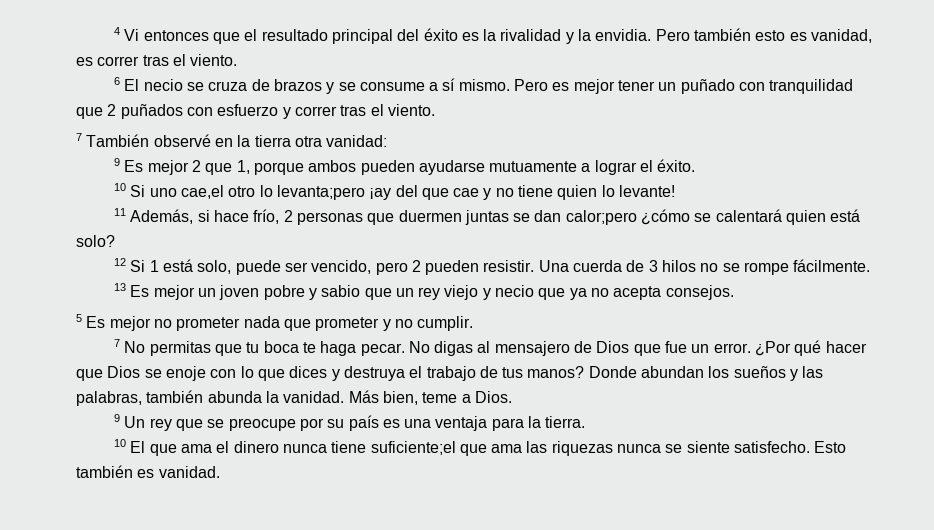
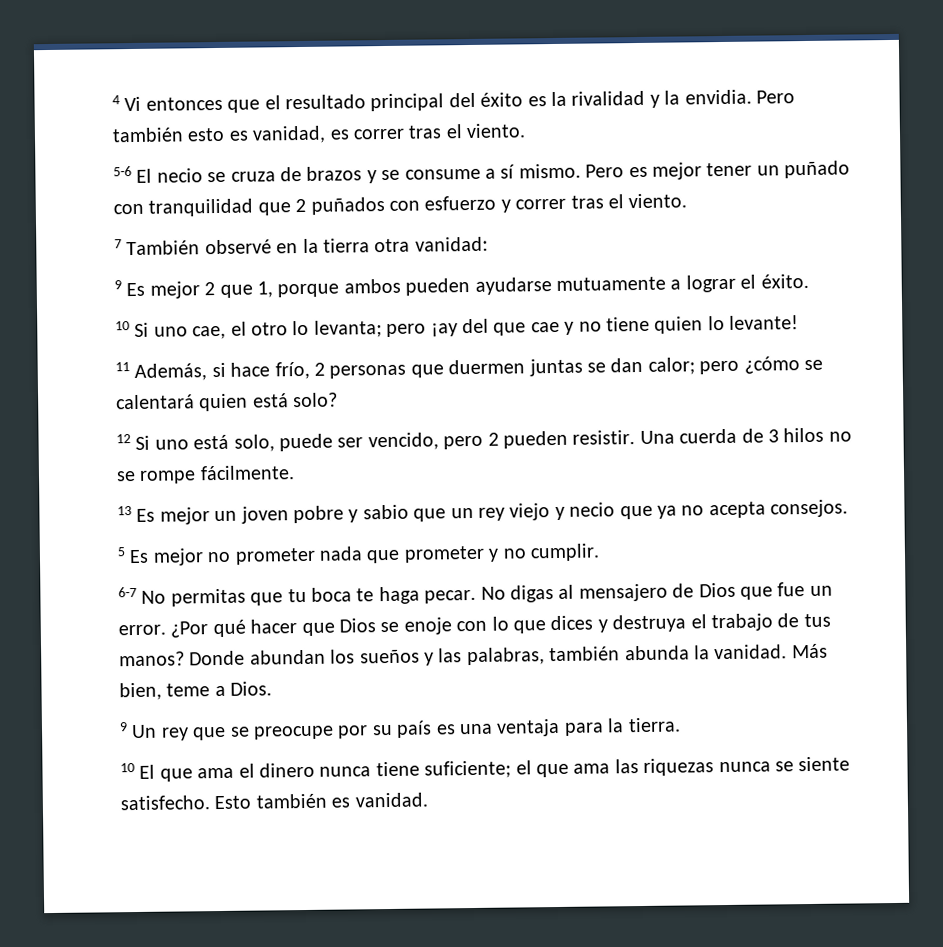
- 6 El necio se cruza de brazos y se consume a sí mismo.
+ 5-6 El necio se cruza de brazos y se consume a sí mismo.
- 10 Si uno cae,el otro lo levanta;pero ¡ay del que cae y no tiene quien lo levante!
+ 10 Si uno cae, el otro lo levanta; pero ¡ay del que cae y no tiene quien lo levante!
- 11 Además, si hace frío, 2 personas que duermen juntas se dan calor;pero ¿cómo se calentará quien está solo?
+ 11 Además, si hace frío, 2 personas que duermen juntas se dan calor; pero ¿cómo se calentará quien está solo?
- 12 Si 1 está solo, puede ser vencido, pero 2 pueden resistir.
+ 12 Si uno está solo, puede ser vencido, pero 2 pueden resistir.
- 7 No permitas que tu boca te haga pecar.
+ 6-7 No permitas que tu boca te haga pecar.
- 10 El que ama el dinero nunca tiene suficiente;el que ama las riquezas nunca se siente satisfecho.
+ 10 El que ama el dinero nunca tiene suficiente; el que ama las riquezas nunca se siente satisfecho.

